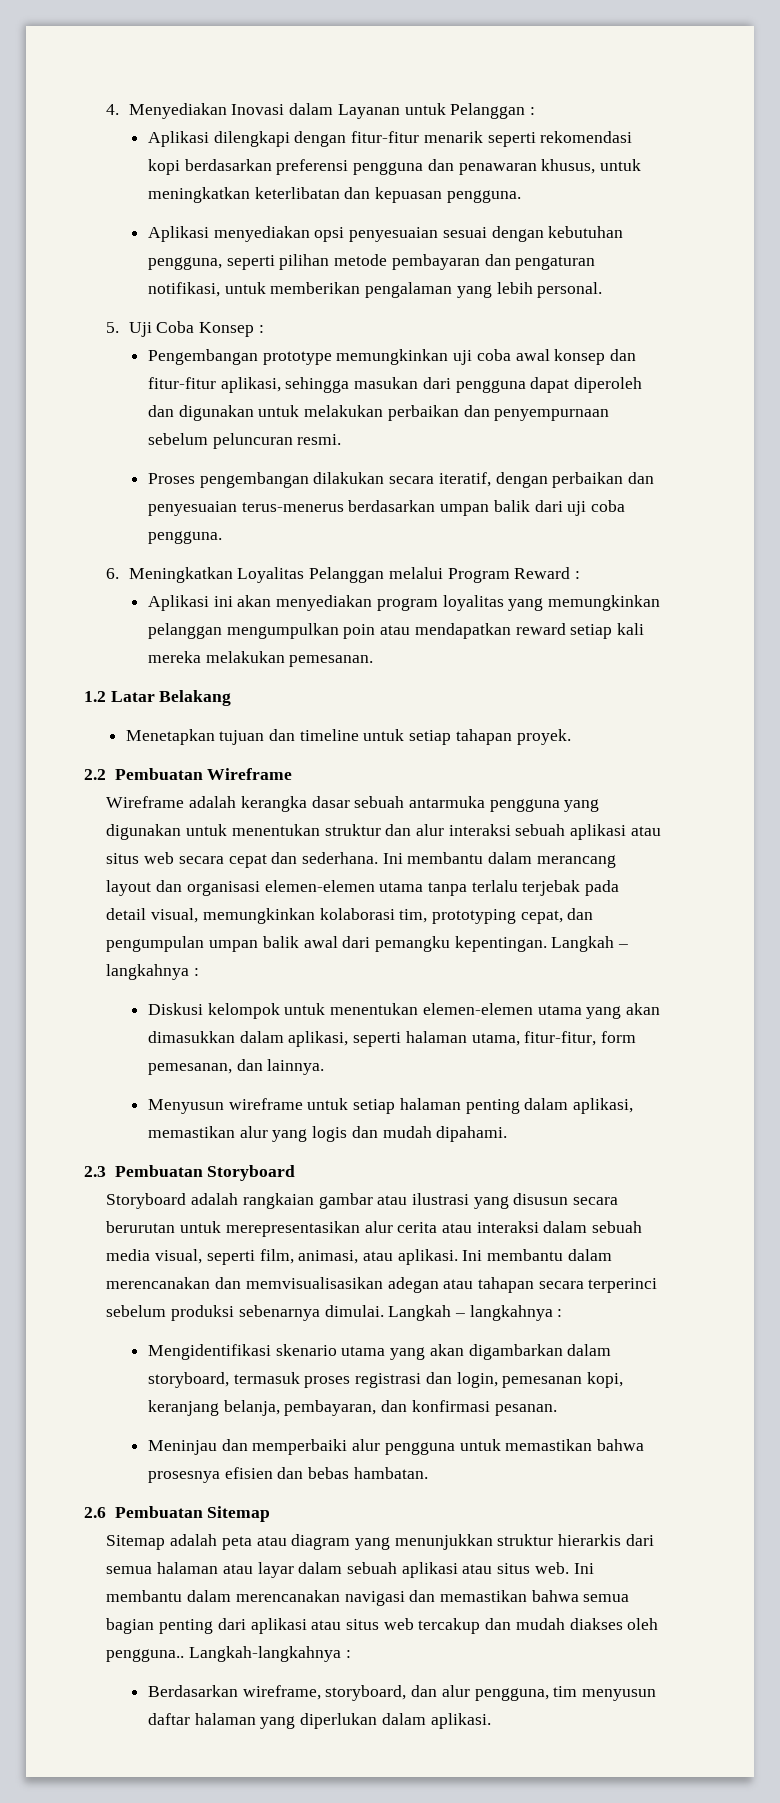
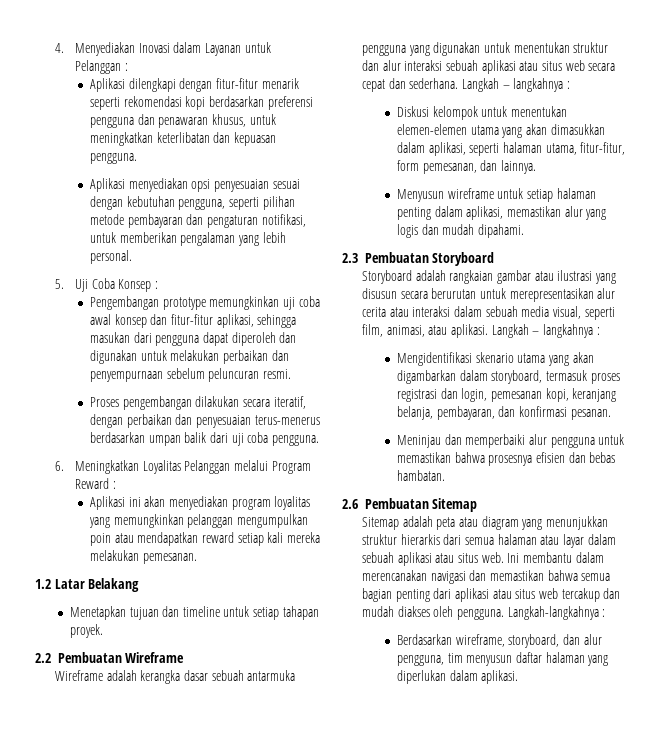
- Ini membantu dalam merancang layout dan organisasi elemen-elemen utama tanpa terlalu terjebak pada detail visual, memungkinkan kolaborasi tim, prototyping cepat, dan pengumpulan umpan balik awal dari pemangku kepentingan.
- Ini membantu dalam merencanakan dan memvisualisasikan adegan atau tahapan secara terperinci sebelum produksi sebenarnya dimulai.
- Ini membantu dalam merencanakan navigasi dan memastikan bahwa semua bagian penting dari aplikasi atau situs web tercakup dan mudah diakses oleh pengguna..
+ Ini membantu dalam merencanakan navigasi dan memastikan bahwa semua bagian penting dari aplikasi atau situs web tercakup dan mudah diakses oleh pengguna.

